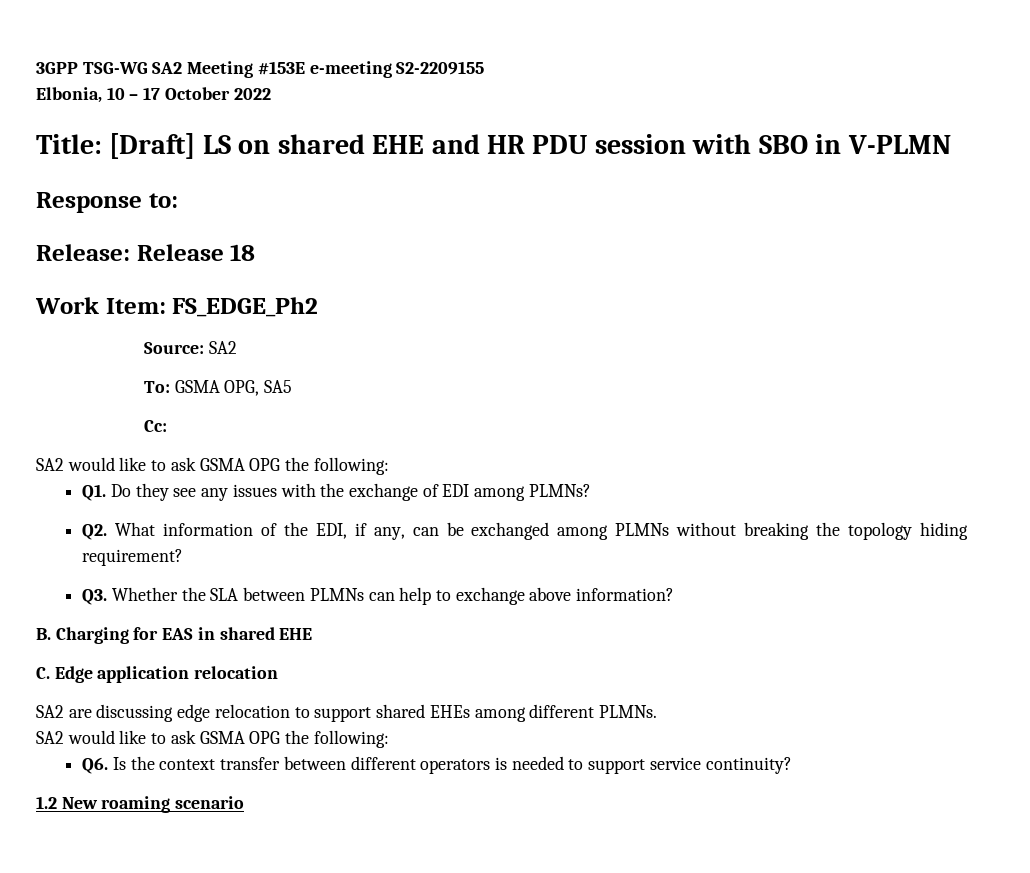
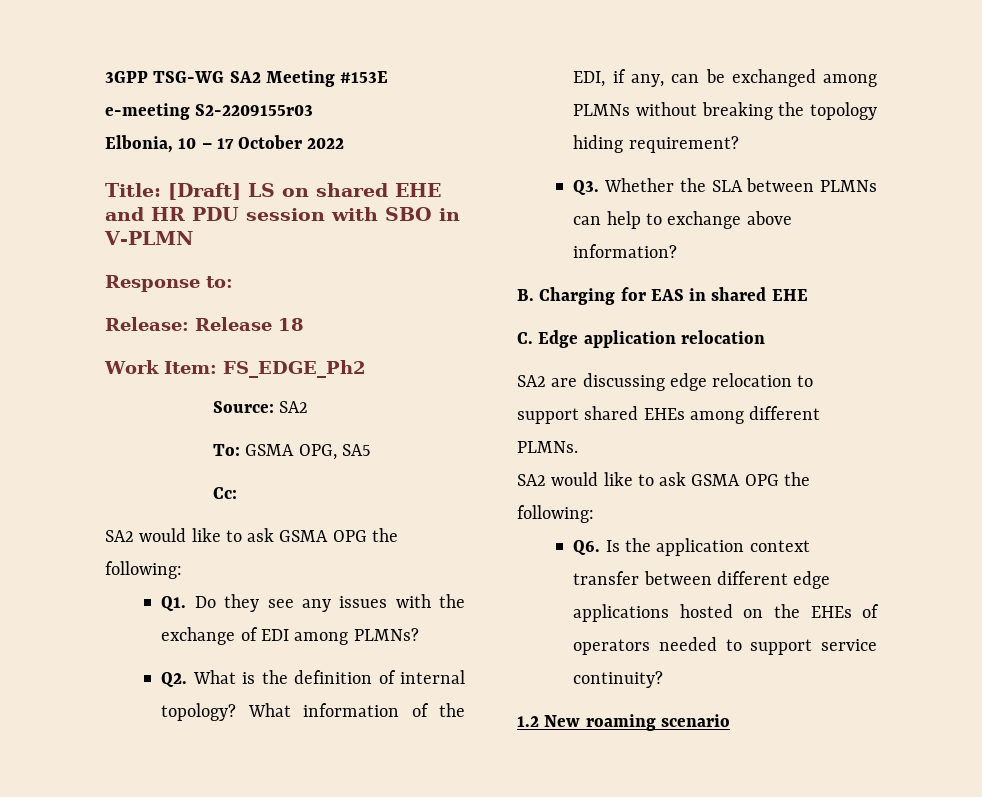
- 3GPP TSG-WG SA2 Meeting #153E e-meeting S2-2209155
+ 3GPP TSG-WG SA2 Meeting #153E e-meeting S2-2209155r03
- Q2. What information of the EDI, if any, can be exchanged among PLMNs without breaking the topology hiding requirement?
+ Q2. What is the definition of internal topology? What information of the EDI, if any, can be exchanged among PLMNs without breaking the topology hiding requirement?
- Q6. Is the context transfer between different operators is needed to support service continuity?
+ Q6. Is the application context transfer between different edge applications hosted on the EHEs of operators needed to support service continuity?

